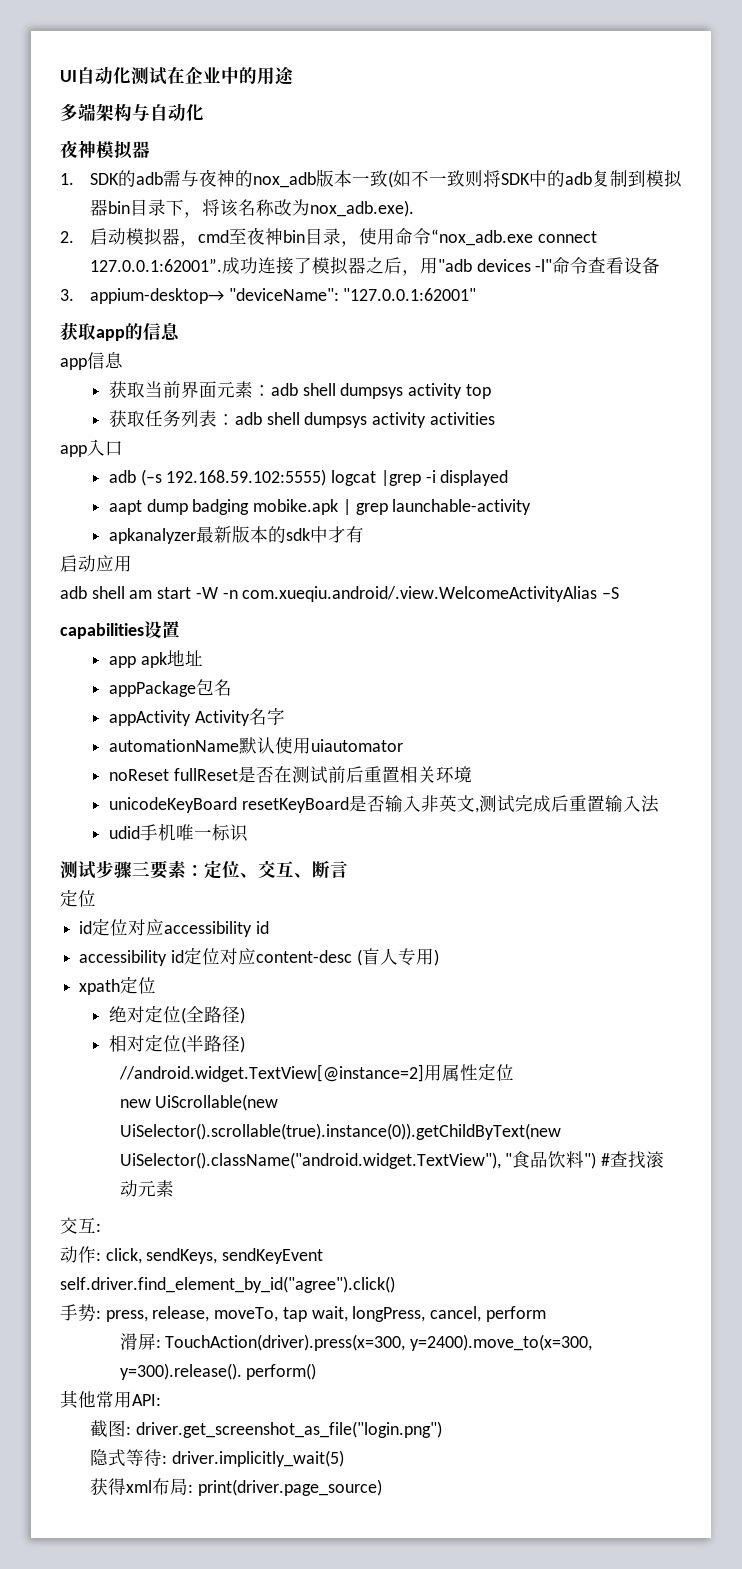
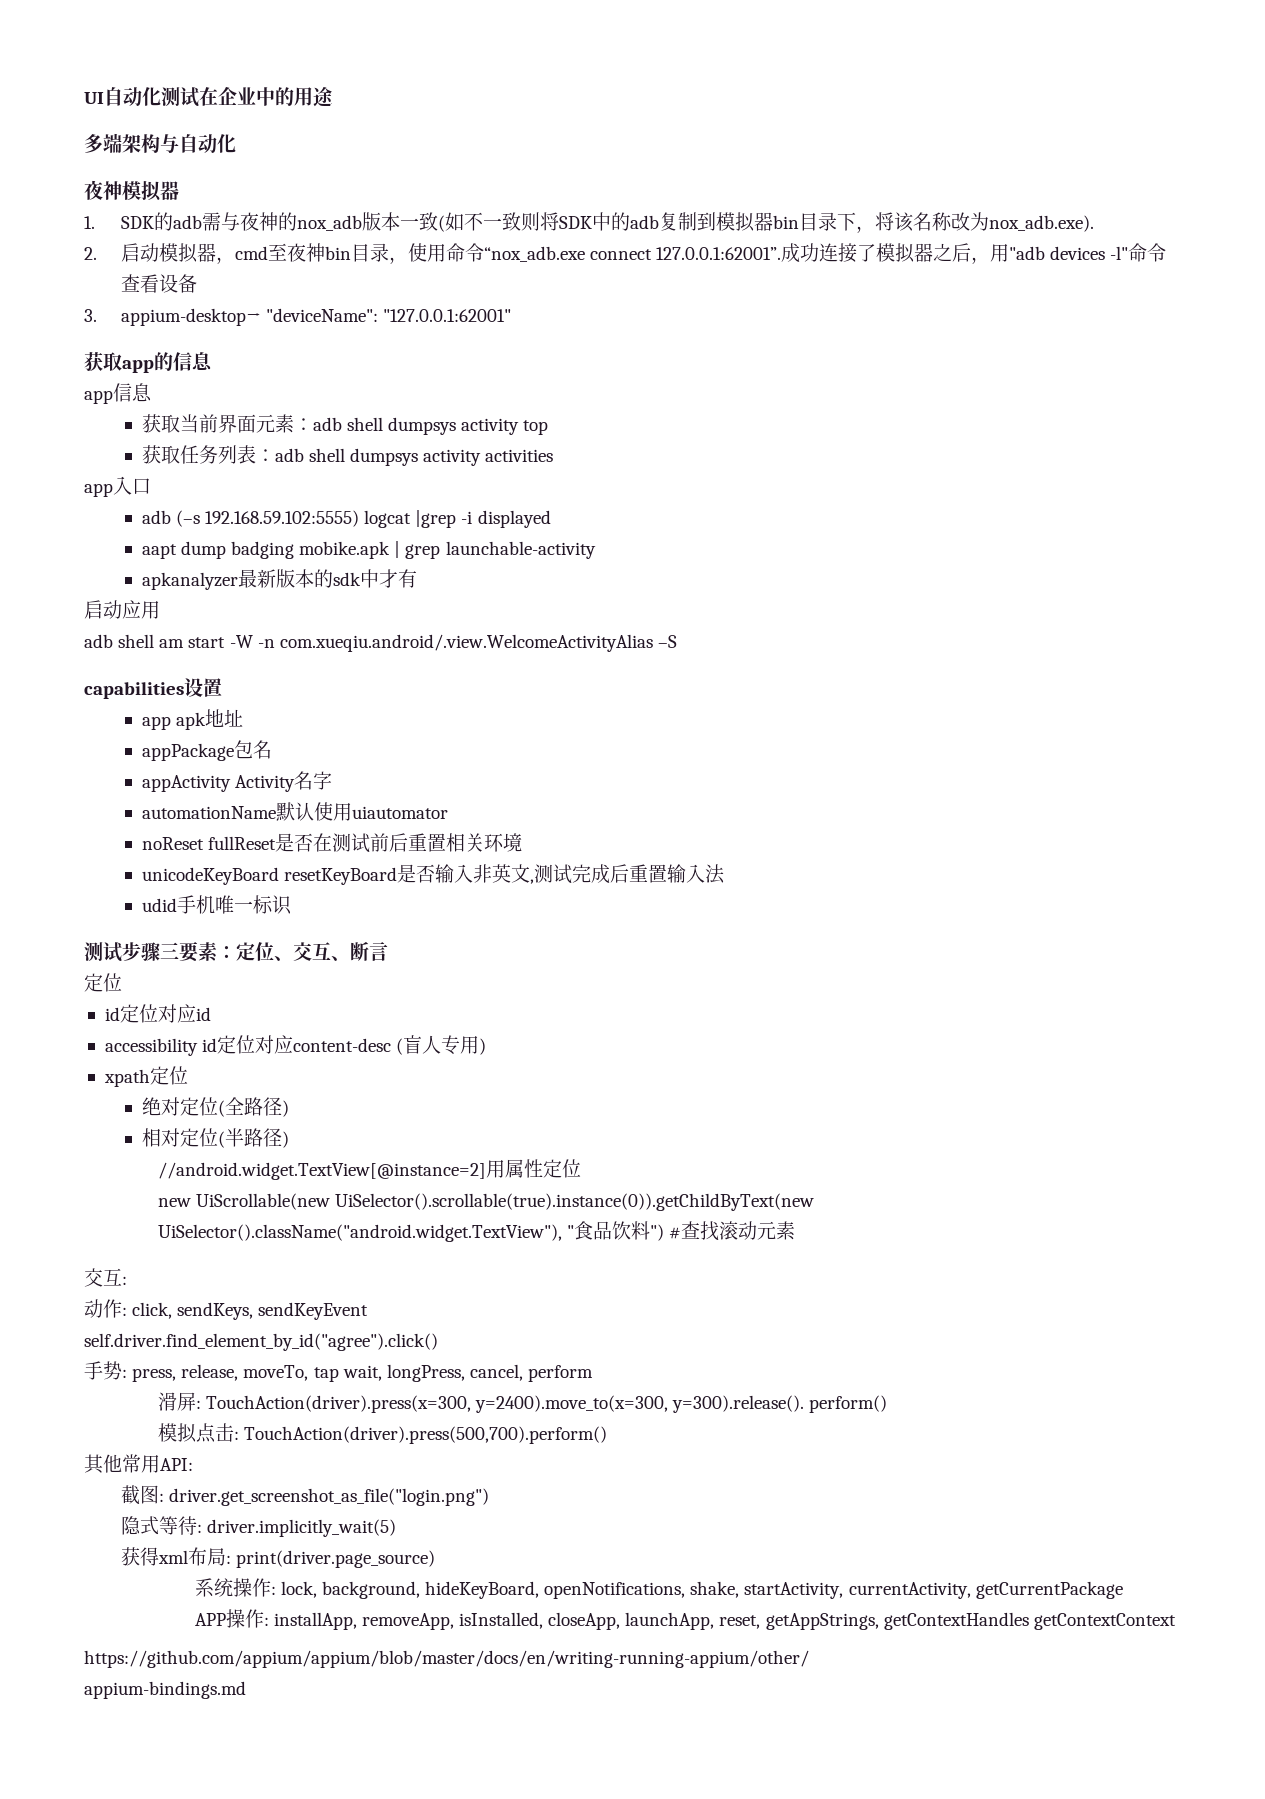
- id定位对应accessibility id
+ id定位对应id
+ 模拟点击: TouchAction(driver).press(500,700).perform()
+ 系统操作: lock, background, hideKeyBoard, openNotifications, shake, startActivity, currentActivity, getCurrentPackage
+ APP操作: installApp, removeApp, isInstalled, closeApp, launchApp, reset, getAppStrings, getContextHandles getContextContext
+ https://github.com/appium/appium/blob/master/docs/en/writing-running-appium/other/
+ appium-bindings.md

